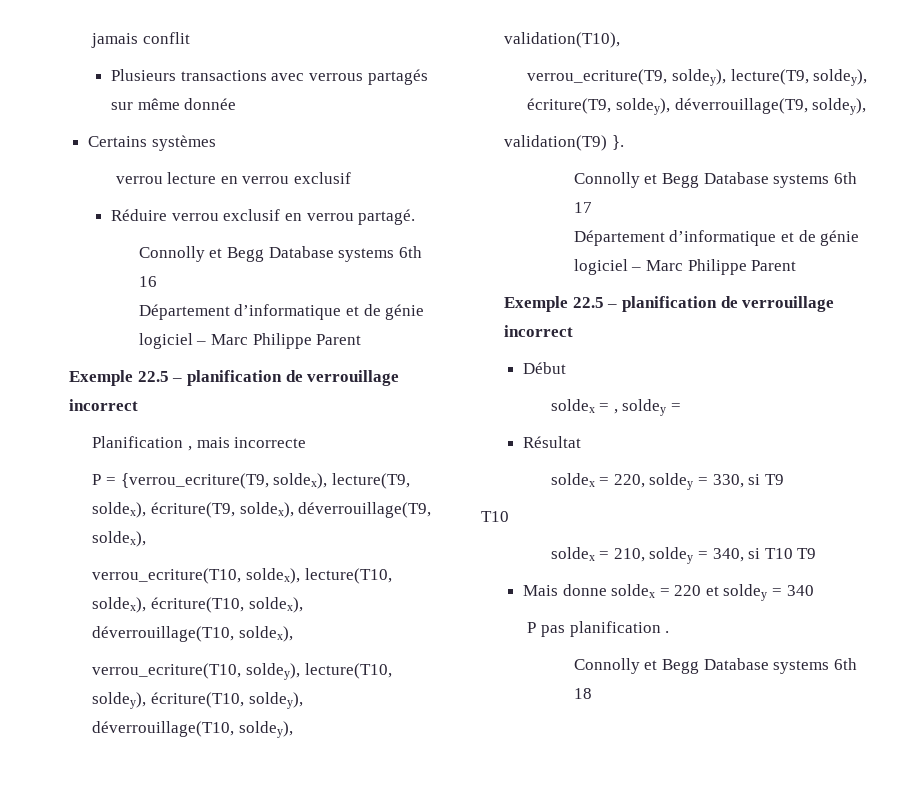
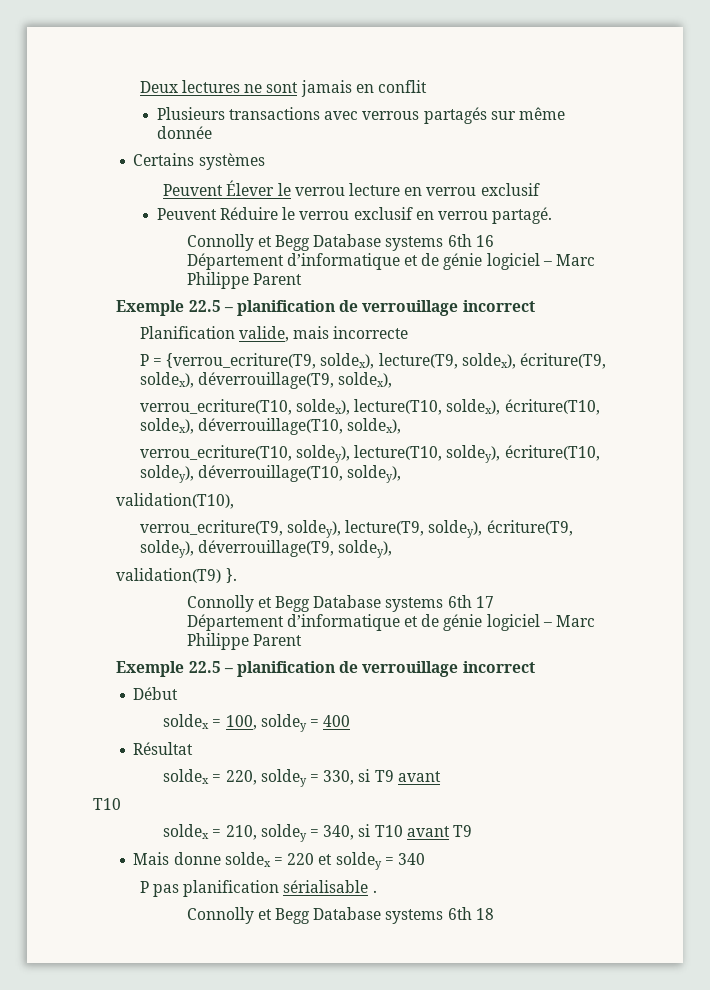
- jamais conflit
+ Deux lectures ne sont jamais en conflit
- verrou lecture en verrou exclusif
+ Peuvent Élever le verrou lecture en verrou exclusif
- Réduire verrou exclusif en verrou partagé.
+ Peuvent Réduire le verrou exclusif en verrou partagé.
- Planification , mais incorrecte
+ Planification valide, mais incorrecte
- soldex = , soldey =
+ soldex = 100, soldey = 400
- soldex = 220, soldey = 330, si T9
+ soldex = 220, soldey = 330, si T9 avant
- soldex = 210, soldey = 340, si T10 T9
+ soldex = 210, soldey = 340, si T10 avant T9
- P pas planification .
+ P pas planification sérialisable .

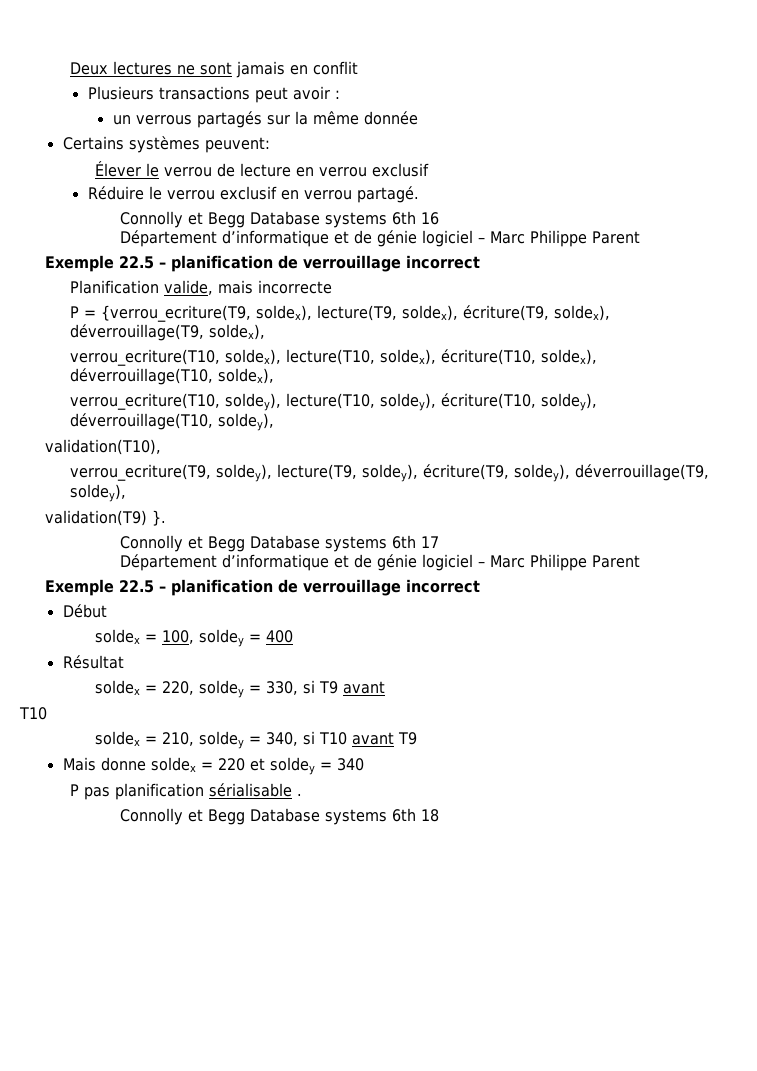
- Plusieurs transactions avec verrous partagés sur même donnée
+ Plusieurs transactions peut avoir :
+ un verrous partagés sur la même donnée
- Certains systèmes
- Peuvent Élever le verrou lecture en verrou exclusif
+ Certains systèmes peuvent:
+ Élever le verrou de lecture en verrou exclusif
- Peuvent Réduire le verrou exclusif en verrou partagé.
+ Réduire le verrou exclusif en verrou partagé.

